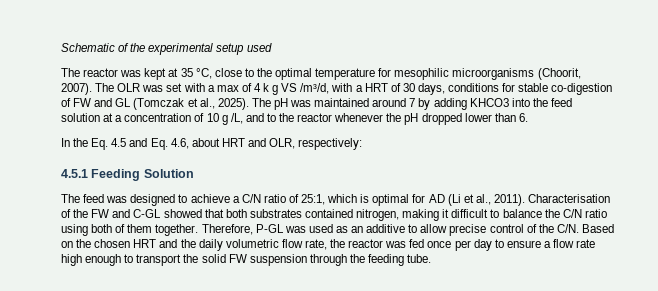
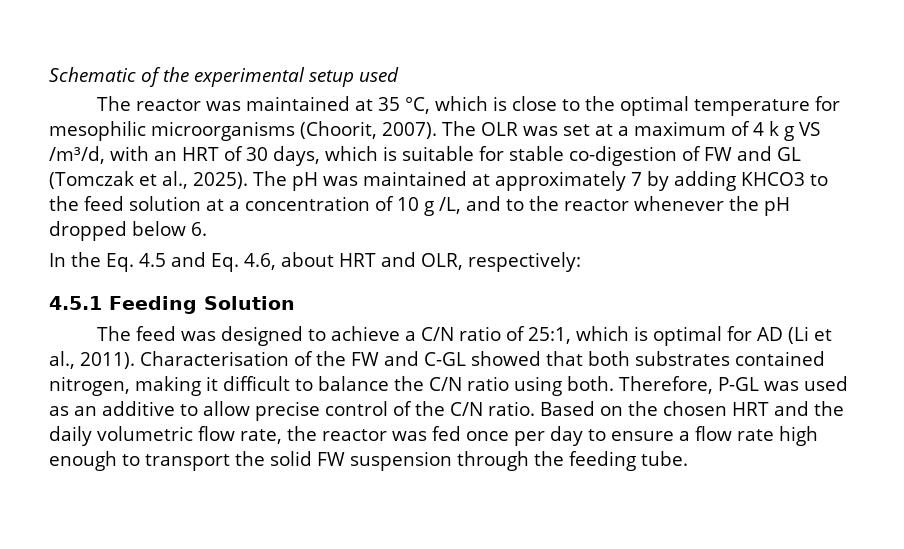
- The reactor was kept at 35 °C, close to the optimal temperature for mesophilic microorganisms (Choorit, 2007).
+ The reactor was maintained at 35 °C, which is close to the optimal temperature for mesophilic microorganisms (Choorit, 2007).
- The OLR was set with a max of 4 k g VS /m³/d, with a HRT of 30 days, conditions for stable co-digestion of FW and GL (Tomczak et al., 2025).
+ The OLR was set at a maximum of 4 k g VS /m³/d, with an HRT of 30 days, which is suitable for stable co-digestion of FW and GL (Tomczak et al., 2025).
- The pH was maintained around 7 by adding KHCO3 into the feed solution at a concentration of 10 g /L, and to the reactor whenever the pH dropped lower than 6.
+ The pH was maintained at approximately 7 by adding KHCO3 to the feed solution at a concentration of 10 g /L, and to the reactor whenever the pH dropped below 6.
- Characterisation of the FW and C-GL showed that both substrates contained nitrogen, making it difficult to balance the C/N ratio using both of them together.
+ Characterisation of the FW and C-GL showed that both substrates contained nitrogen, making it difficult to balance the C/N ratio using both.
- Therefore, P-GL was used as an additive to allow precise control of the C/N. Based on the chosen HRT and the daily volumetric flow rate, the reactor was fed once per day to ensure a flow rate high enough to transport the solid FW suspension through the feeding tube.
+ Therefore, P-GL was used as an additive to allow precise control of the C/N ratio. Based on the chosen HRT and the daily volumetric flow rate, the reactor was fed once per day to ensure a flow rate high enough to transport the solid FW suspension through the feeding tube.

